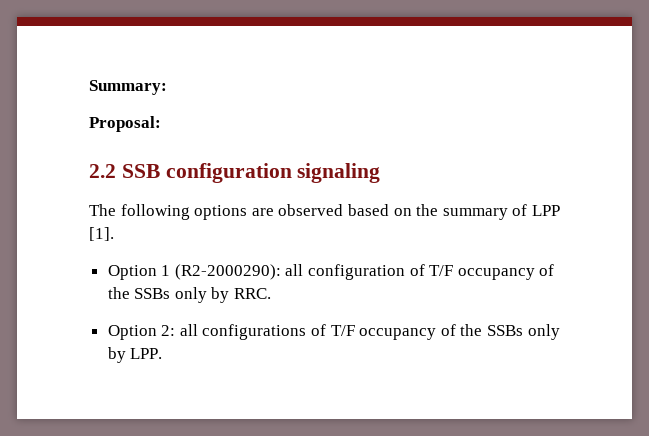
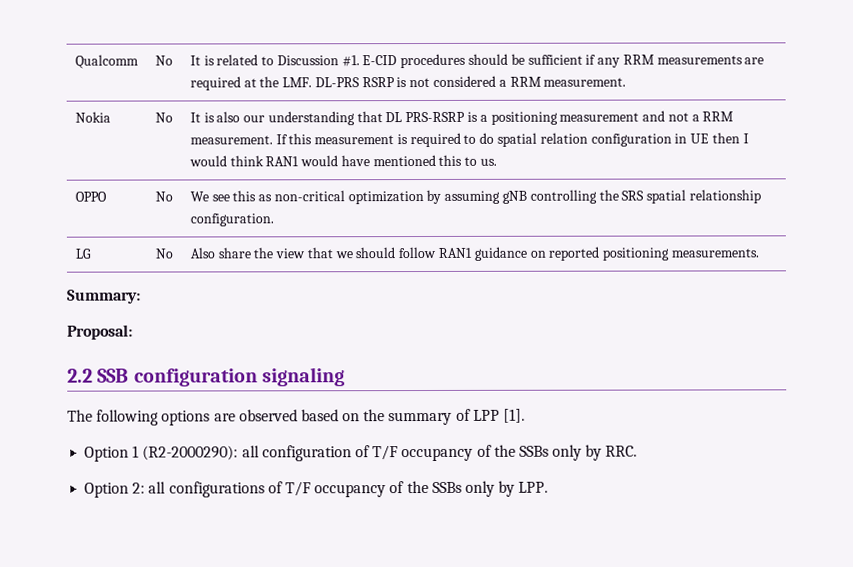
+ Qualcomm | No | It is related to Discussion #1. E-CID procedures should be sufficient if any RRM measurements are required at the LMF. DL-PRS RSRP is not considered a RRM measurement.
+ Nokia | No | It is also our understanding that DL PRS-RSRP is a positioning measurement and not a RRM measurement. If this measurement is required to do spatial relation configuration in UE then I would think RAN1 would have mentioned this to us.
+ OPPO | No | We see this as non-critical optimization by assuming gNB controlling the SRS spatial relationship configuration.
+ LG | No | Also share the view that we should follow RAN1 guidance on reported positioning measurements.

